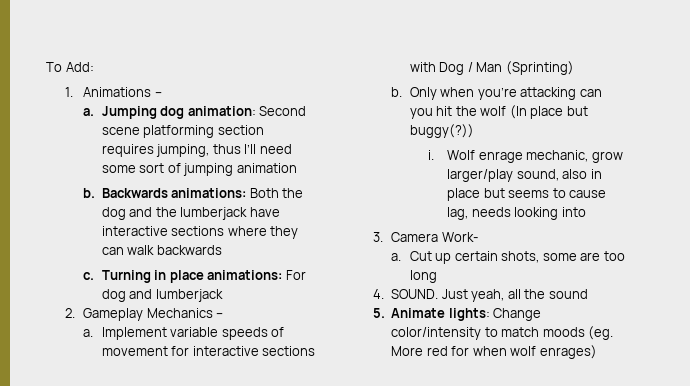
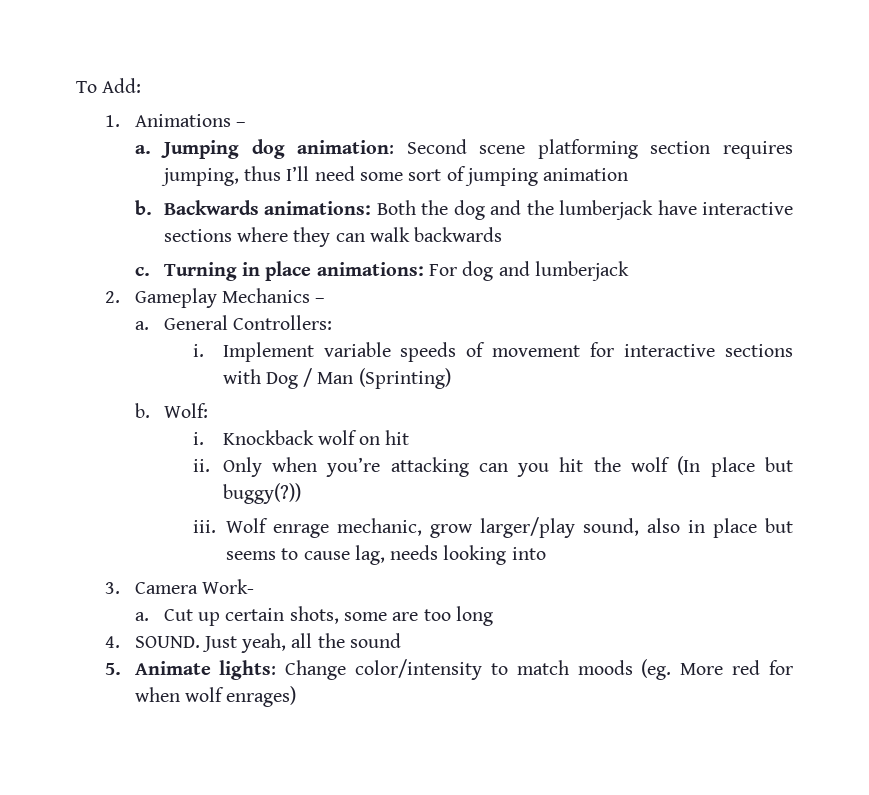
+ General Controllers:
+ i.
+ Wolf:
+ i. Knockback wolf on hit
+ ii.
- i.
+ iii.

